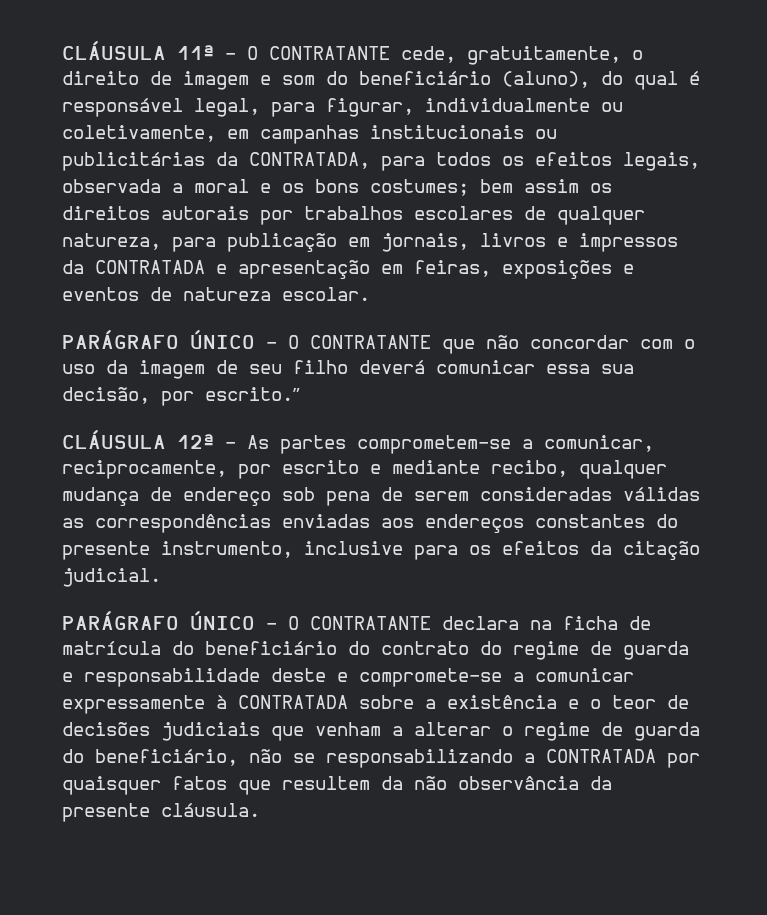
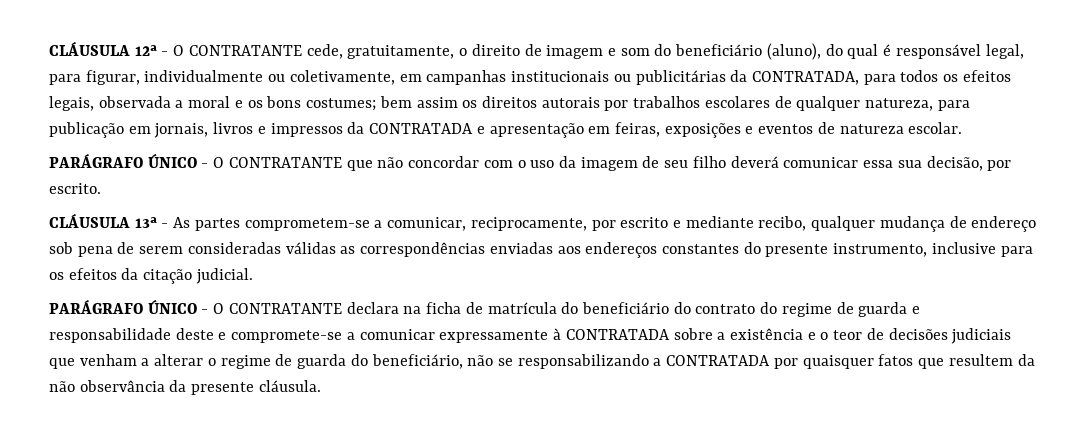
- CLÁUSULA 11ª - O CONTRATANTE cede, gratuitamente, o direito de imagem e som do beneficiário (aluno), do qual é responsável legal, para figurar, individualmente ou coletivamente, em campanhas institucionais ou publicitárias da CONTRATADA, para todos os efeitos legais, observada a moral e os bons costumes;
+ CLÁUSULA 12ª - O CONTRATANTE cede, gratuitamente, o direito de imagem e som do beneficiário (aluno), do qual é responsável legal, para figurar, individualmente ou coletivamente, em campanhas institucionais ou publicitárias da CONTRATADA, para todos os efeitos legais, observada a moral e os bons costumes;
- PARÁGRAFO ÚNICO - O CONTRATANTE que não concordar com o uso da imagem de seu filho deverá comunicar essa sua decisão, por escrito.”
- CLÁUSULA 12ª - As partes comprometem-se a comunicar, reciprocamente, por escrito e mediante recibo, qualquer mudança de endereço sob pena de serem consideradas válidas as correspondências enviadas aos endereços constantes do presente instrumento, inclusive para os efeitos da citação judicial.
+ PARÁGRAFO ÚNICO - O CONTRATANTE que não concordar com o uso da imagem de seu filho deverá comunicar essa sua decisão, por escrito.
+ CLÁUSULA 13ª - As partes comprometem-se a comunicar, reciprocamente, por escrito e mediante recibo, qualquer mudança de endereço sob pena de serem consideradas válidas as correspondências enviadas aos endereços constantes do presente instrumento, inclusive para os efeitos da citação judicial.

